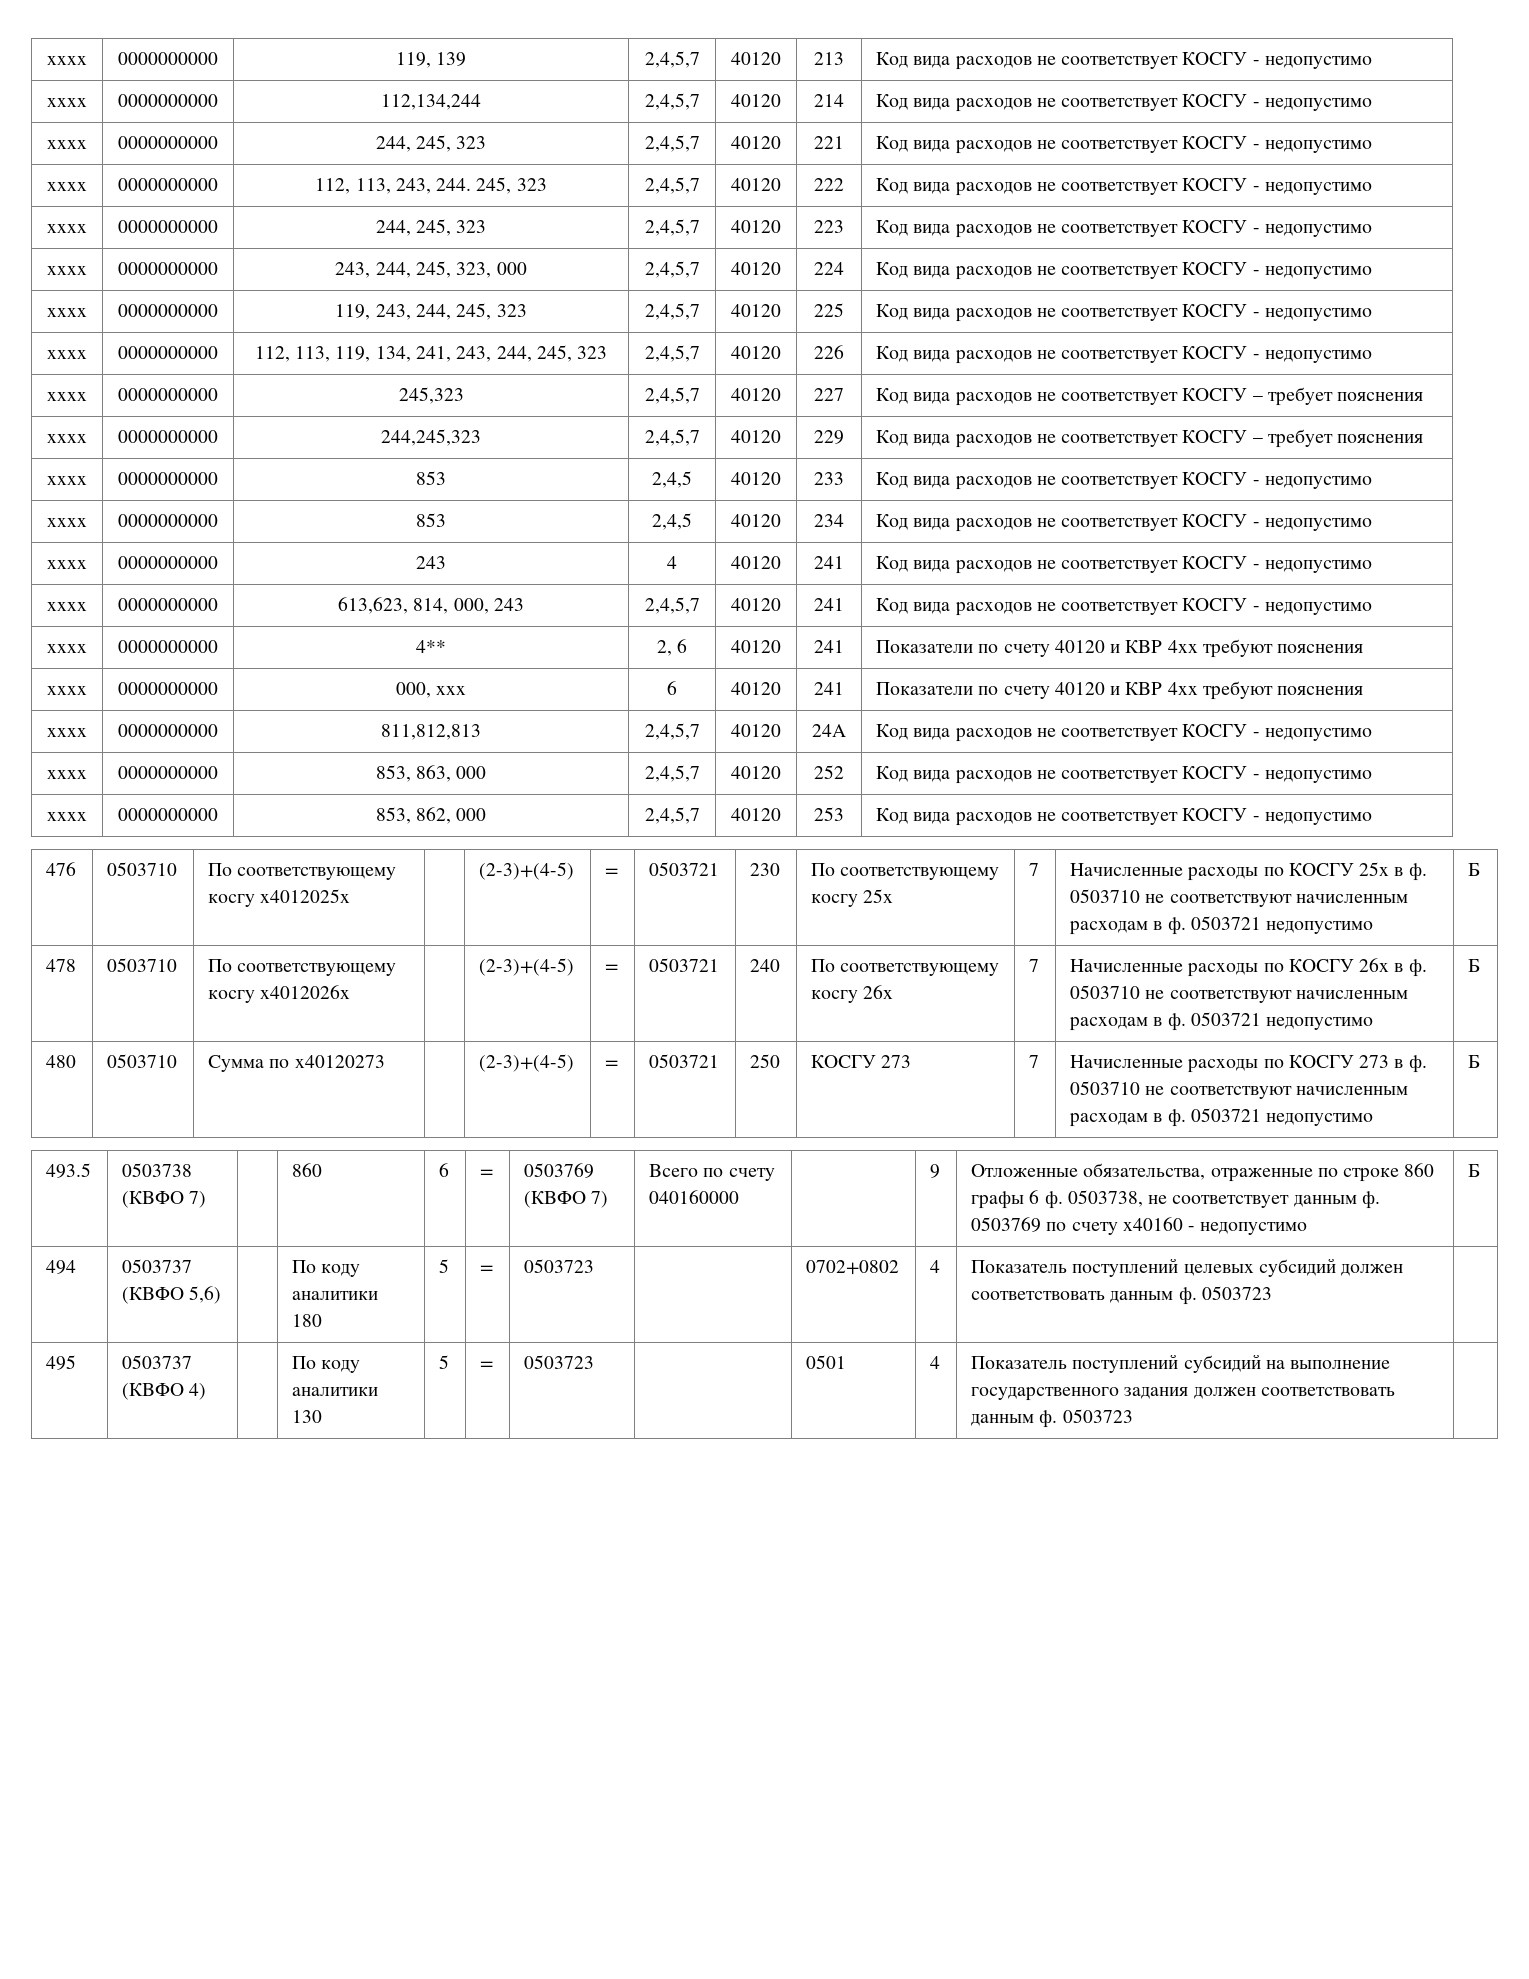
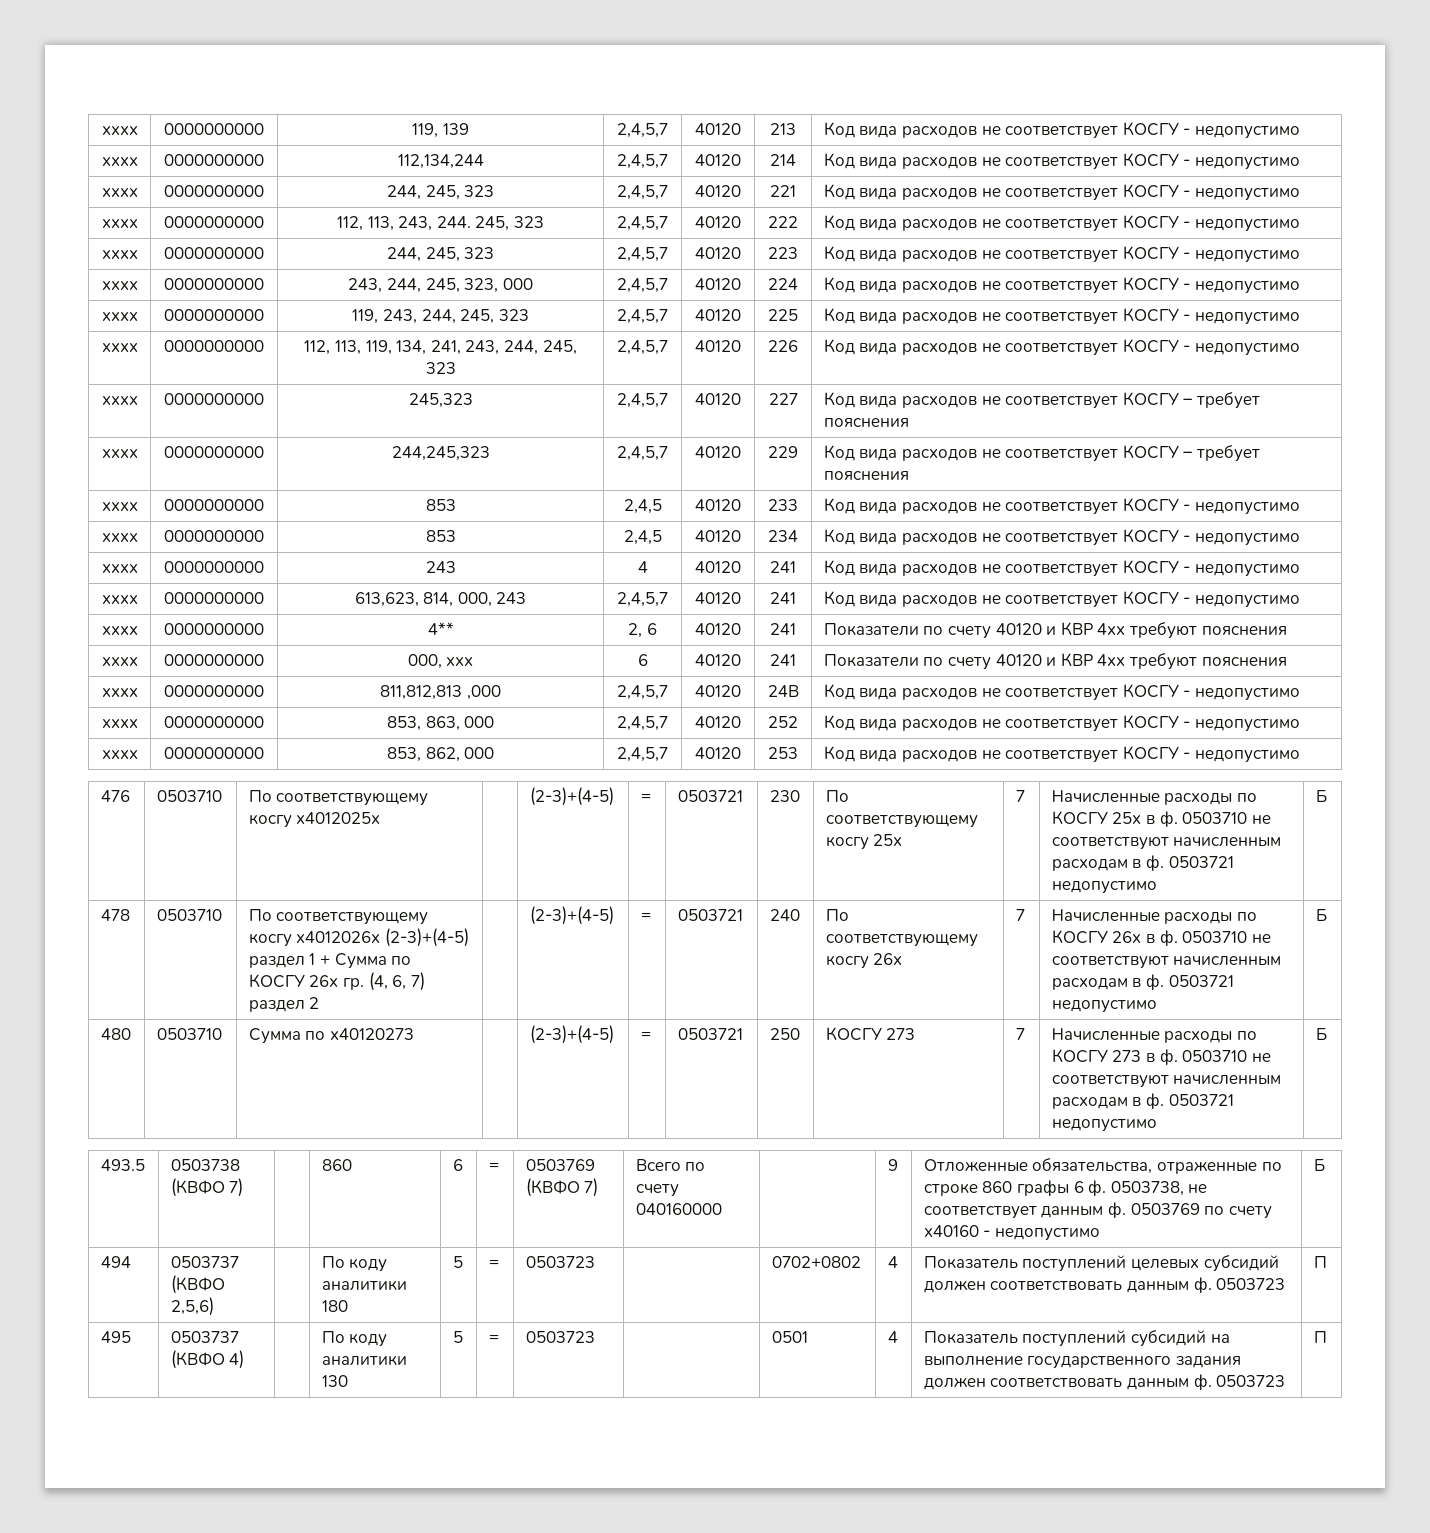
- хххх | 0000000000 | 811,812,813 | 2,4,5,7 | 40120 | 24A | Код вида расходов не соответствует КОСГУ - недопустимо
+ хххх | 0000000000 | 811,812,813 ,000 | 2,4,5,7 | 40120 | 24B | Код вида расходов не соответствует КОСГУ - недопустимо
- По соответствующему косгу х4012026х
+ По соответствующему косгу х4012026х (2-3)+(4-5) раздел 1 + Сумма по КОСГУ 26х гр. (4, 6, 7) раздел 2
- 494 | 0503737 (КВФО 5,6) | | По коду аналитики 180 | 5 | = | 0503723 | | 0702+0802 | 4 | Показатель поступлений целевых субсидий должен соответствовать данным ф. 0503723 |
+ 494 | 0503737 (КВФО 2,5,6) | | По коду аналитики 180 | 5 | = | 0503723 | | 0702+0802 | 4 | Показатель поступлений целевых субсидий должен соответствовать данным ф. 0503723 | П
- 495 | 0503737 (КВФО 4) | | По коду аналитики 130 | 5 | = | 0503723 | | 0501 | 4 | Показатель поступлений субсидий на выполнение государственного задания должен соответствовать данным ф. 0503723 |
+ 495 | 0503737 (КВФО 4) | | По коду аналитики 130 | 5 | = | 0503723 | | 0501 | 4 | Показатель поступлений субсидий на выполнение государственного задания должен соответствовать данным ф. 0503723 | П

